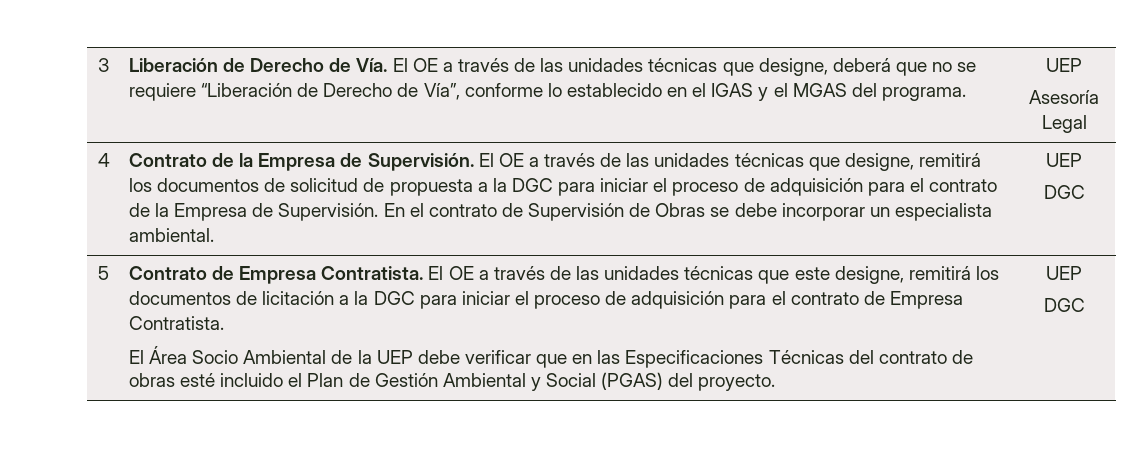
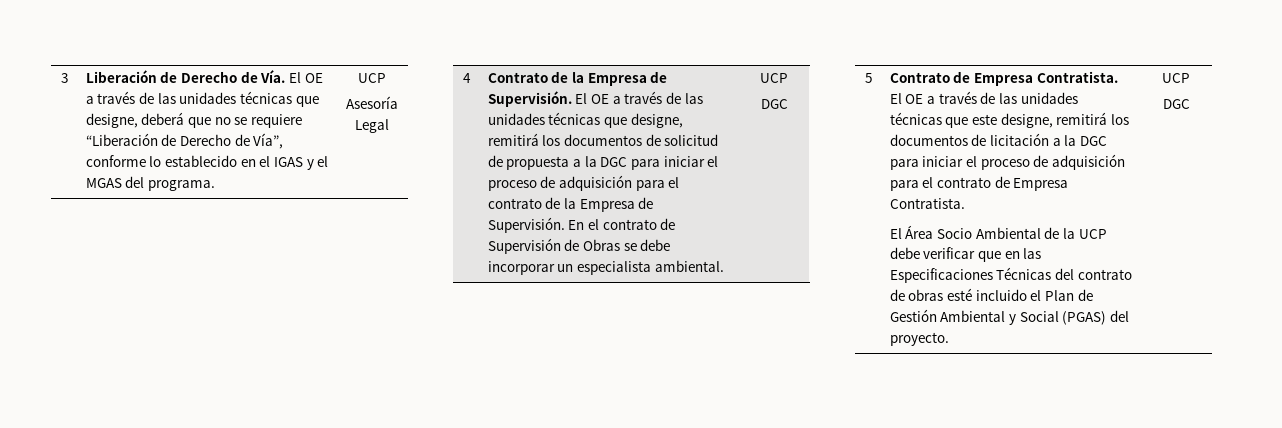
- 3 | Liberación de Derecho de Vía. El OE a través de las unidades técnicas que designe, deberá que no se requiere “Liberación de Derecho de Vía”, conforme lo establecido en el IGAS y el MGAS del programa. | UEP
+ 3 | Liberación de Derecho de Vía. El OE a través de las unidades técnicas que designe, deberá que no se requiere “Liberación de Derecho de Vía”, conforme lo establecido en el IGAS y el MGAS del programa. | UCP
- En el contrato de Supervisión de Obras se debe incorporar un especialista ambiental. | UEP
+ En el contrato de Supervisión de Obras se debe incorporar un especialista ambiental. | UCP
- El Área Socio Ambiental de la UEP debe verificar que en las Especificaciones Técnicas del contrato de obras esté incluido el Plan de Gestión Ambiental y Social (PGAS) del proyecto. | UEP
+ El Área Socio Ambiental de la UCP debe verificar que en las Especificaciones Técnicas del contrato de obras esté incluido el Plan de Gestión Ambiental y Social (PGAS) del proyecto. | UCP

